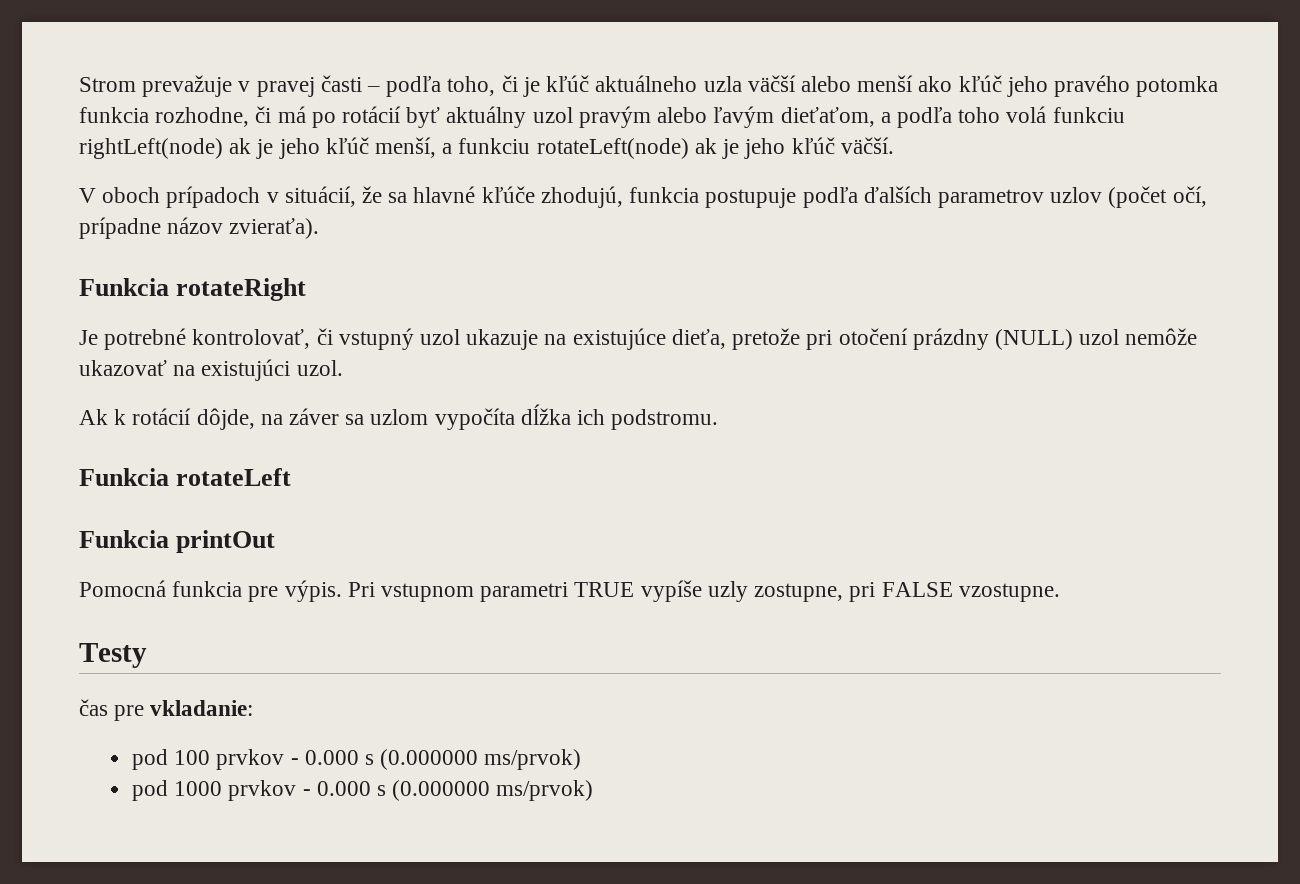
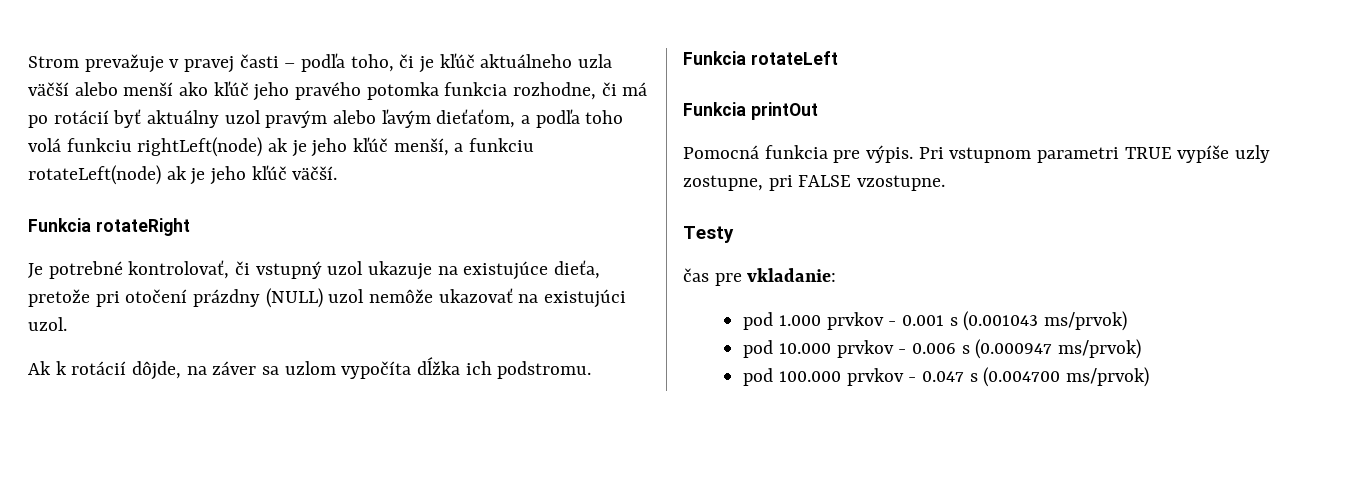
- V oboch prípadoch v situácií, že sa hlavné kľúče zhodujú, funkcia postupuje podľa ďalších parametrov uzlov (počet očí, prípadne názov zvieraťa).
- pod 100 prvkov - 0.000 s (0.000000 ms/prvok)
- pod 1000 prvkov - 0.000 s (0.000000 ms/prvok)
+ pod 1.000 prvkov - 0.001 s (0.001043 ms/prvok)
+ pod 10.000 prvkov - 0.006 s (0.000947 ms/prvok)
+ pod 100.000 prvkov - 0.047 s (0.004700 ms/prvok)

